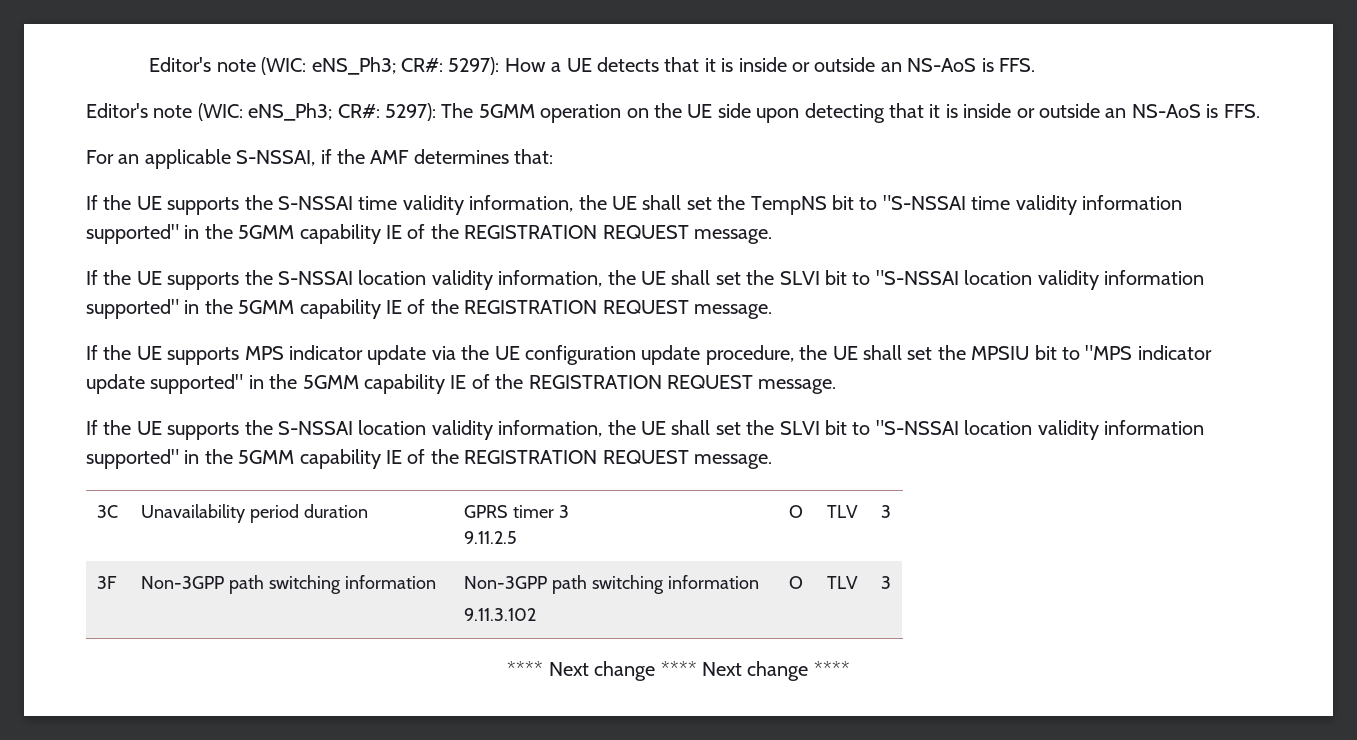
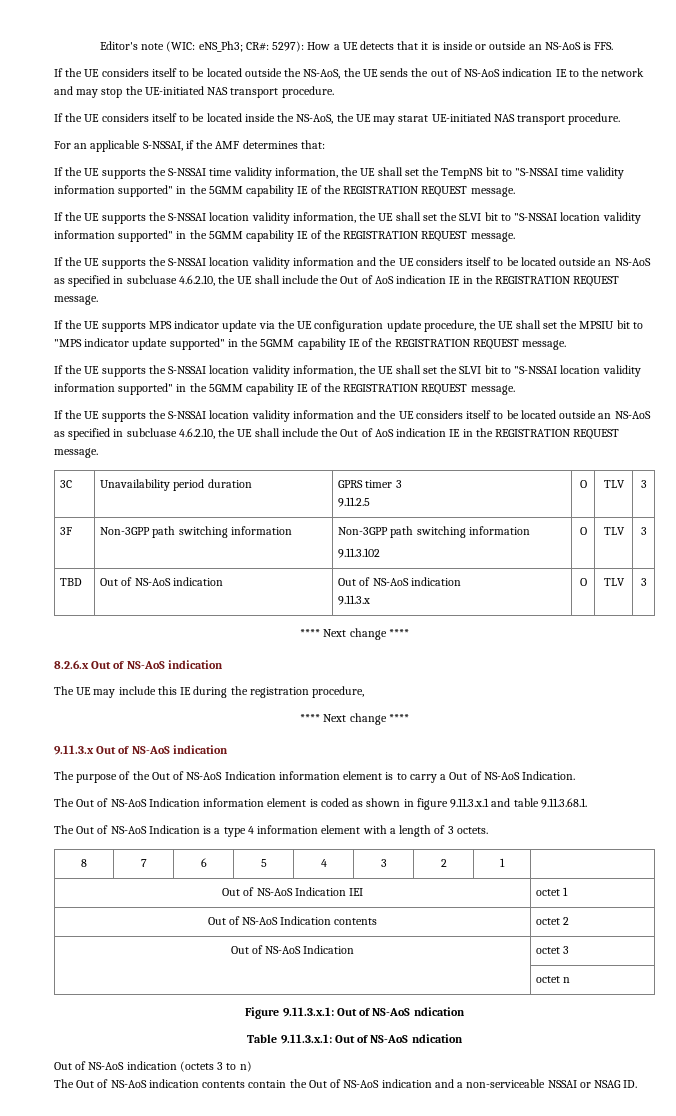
- Editor's note (WIC: eNS_Ph3; CR#: 5297): The 5GMM operation on the UE side upon detecting that it is inside or outside an NS-AoS is FFS.
+ If the UE considers itself to be located outside the NS-AoS, the UE sends the out of NS-AoS indication IE to the network and may stop the UE-initiated NAS transport procedure.
+ If the UE considers itself to be located inside the NS-AoS, the UE may starat UE-initiated NAS transport procedure.
  If the UE supports the S-NSSAI time validity information, the UE shall set the TempNS bit to "S-NSSAI time validity information supported" in the 5GMM capability IE of the REGISTRATION REQUEST message.
  If the UE supports the S-NSSAI location validity information, the UE shall set the SLVI bit to "S-NSSAI location validity information supported" in the 5GMM capability IE of the REGISTRATION REQUEST message.
+ If the UE supports the S-NSSAI location validity information and the UE considers itself to be located outside an NS-AoS as specified in subcluase 4.6.2.10, the UE shall include the Out of AoS indication IE in the REGISTRATION REQUEST message.
  If the UE supports MPS indicator update via the UE configuration update procedure, the UE shall set the MPSIU bit to "MPS indicator update supported" in the 5GMM capability IE of the REGISTRATION REQUEST message.
  If the UE supports the S-NSSAI location validity information, the UE shall set the SLVI bit to "S-NSSAI location validity information supported" in the 5GMM capability IE of the REGISTRATION REQUEST message.
+ If the UE supports the S-NSSAI location validity information and the UE considers itself to be located outside an NS-AoS as specified in subcluase 4.6.2.10, the UE shall include the Out of AoS indication IE in the REGISTRATION REQUEST message.
- **** Next change **** Next change ****
+ TBD | Out of NS-AoS indication | Out of NS-AoS indication
+ 9.11.3.x | O | TLV | 3
+ **** Next change ****
+ 8.2.6.x Out of NS-AoS indication
+ The UE may include this IE during the registration procedure,
+ **** Next change ****
+ 9.11.3.x Out of NS-AoS indication
+ The purpose of the Out of NS-AoS Indication information element is to carry a Out of NS-AoS Indication.
+ The Out of NS-AoS Indication information element is coded as shown in figure 9.11.3.x.1 and table 9.11.3.68.1.
+ The Out of NS-AoS Indication is a type 4 information element with a length of 3 octets.
+ 8 | 7 | 6 | 5 | 4 | 3 | 2 | 1 |
+ Out of NS-AoS Indication IEI | octet 1
+ Out of NS-AoS Indication contents | octet 2
+ Out of NS-AoS Indication | octet 3
+ | octet n
+ Figure 9.11.3.x.1: Out of NS-AoS ndication
+ Table 9.11.3.x.1: Out of NS-AoS ndication
+ Out of NS-AoS indication (octets 3 to n)
+ The Out of NS-AoS indication contents contain the Out of NS-AoS indication and a non-serviceable NSSAI or NSAG ID.

